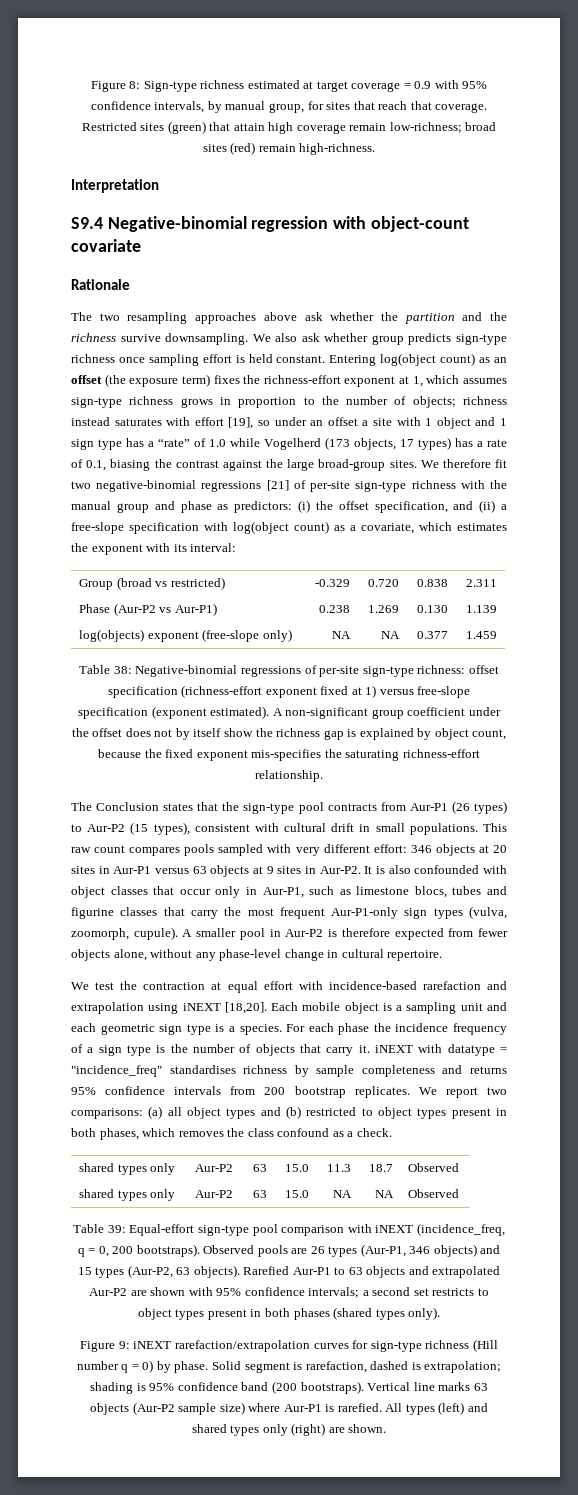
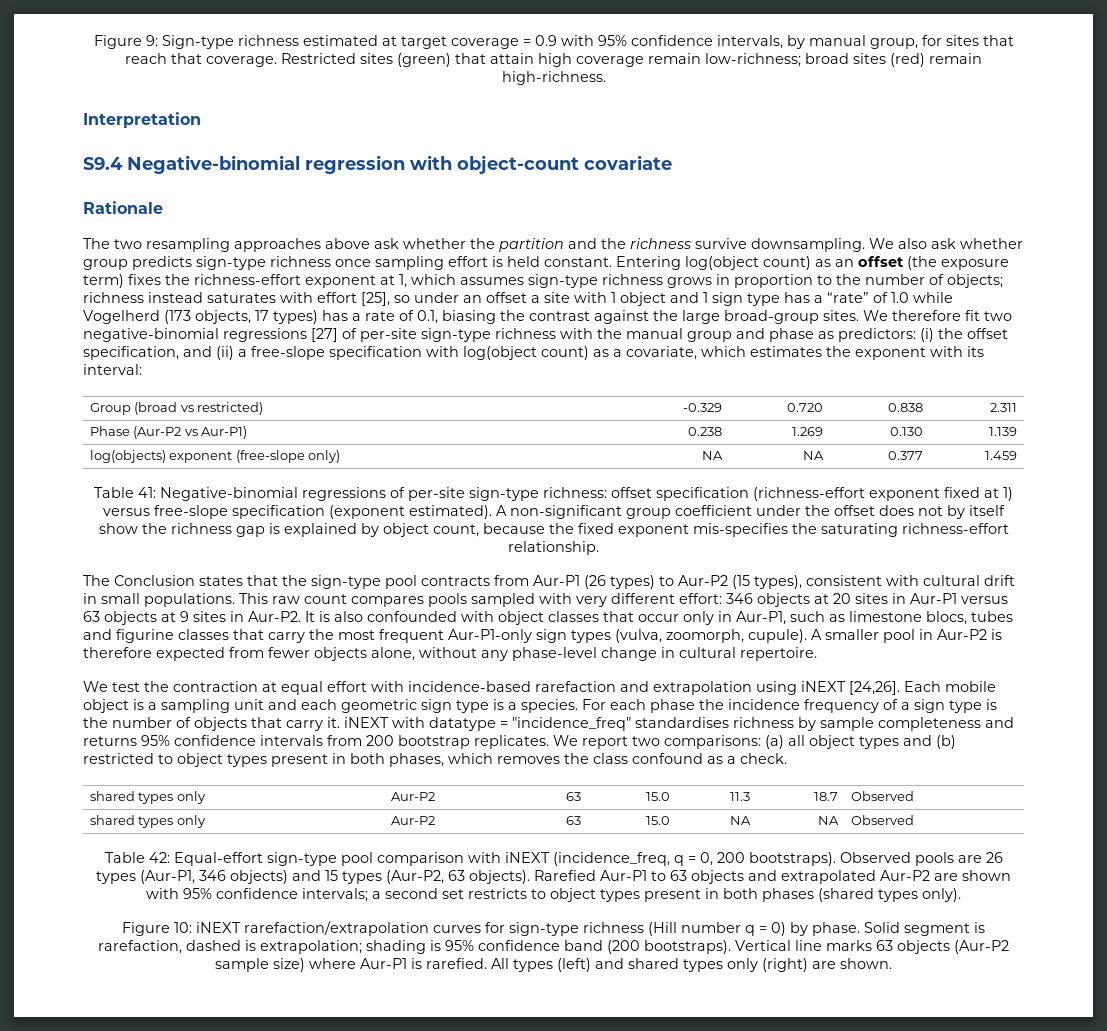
- Figure 8: Sign-type richness estimated at target coverage = 0.9 with 95% confidence intervals, by manual group, for sites that reach that coverage.
+ Figure 9: Sign-type richness estimated at target coverage = 0.9 with 95% confidence intervals, by manual group, for sites that reach that coverage.
- richness instead saturates with effort [19], so under an offset a site with 1 object and 1 sign type has a “rate” of 1.0 while Vogelherd (173 objects, 17 types) has a rate of 0.1, biasing the contrast against the large broad-group sites.
+ richness instead saturates with effort [25], so under an offset a site with 1 object and 1 sign type has a “rate” of 1.0 while Vogelherd (173 objects, 17 types) has a rate of 0.1, biasing the contrast against the large broad-group sites.
- We therefore fit two negative-binomial regressions [21] of per-site sign-type richness with the manual group and phase as predictors: (i) the offset specification, and (ii) a free-slope specification with log(object count) as a covariate, which estimates the exponent with its interval:
+ We therefore fit two negative-binomial regressions [27] of per-site sign-type richness with the manual group and phase as predictors: (i) the offset specification, and (ii) a free-slope specification with log(object count) as a covariate, which estimates the exponent with its interval:
- Table 38: Negative-binomial regressions of per-site sign-type richness: offset specification (richness-effort exponent fixed at 1) versus free-slope specification (exponent estimated).
+ Table 41: Negative-binomial regressions of per-site sign-type richness: offset specification (richness-effort exponent fixed at 1) versus free-slope specification (exponent estimated).
- We test the contraction at equal effort with incidence-based rarefaction and extrapolation using iNEXT [18,20].
+ We test the contraction at equal effort with incidence-based rarefaction and extrapolation using iNEXT [24,26].
- Table 39: Equal-effort sign-type pool comparison with iNEXT (incidence_freq, q = 0, 200 bootstraps).
+ Table 42: Equal-effort sign-type pool comparison with iNEXT (incidence_freq, q = 0, 200 bootstraps).
- Figure 9: iNEXT rarefaction/extrapolation curves for sign-type richness (Hill number q = 0) by phase.
+ Figure 10: iNEXT rarefaction/extrapolation curves for sign-type richness (Hill number q = 0) by phase.

